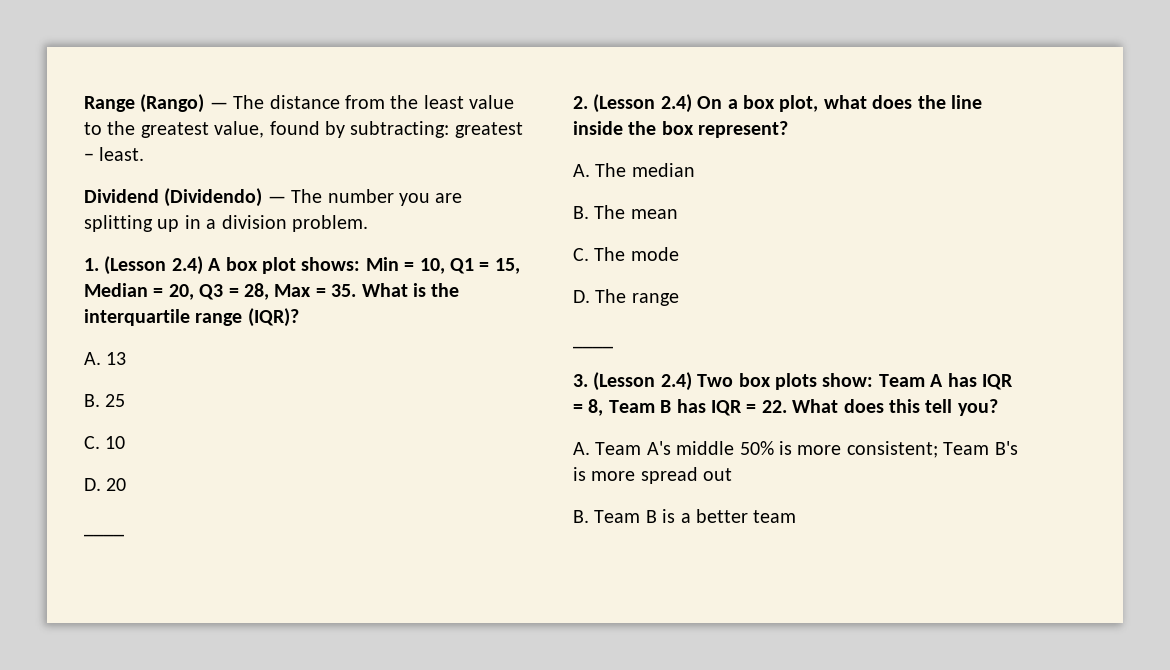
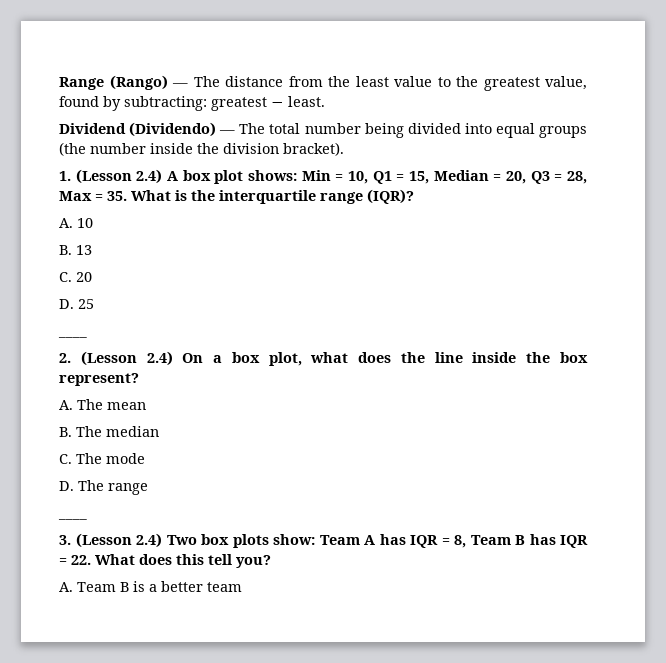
- Dividend (Dividendo) — The number you are splitting up in a division problem.
+ Dividend (Dividendo) — The total number being divided into equal groups (the number inside the division bracket).
- A. 13
+ A. 10
+ B. 13
- B. 25
- C. 10
- D. 20
+ C. 20
+ D. 25
- A. The median
+ A. The mean
- B. The mean
+ B. The median
- A. Team A's middle 50% is more consistent; Team B's is more spread out
- B. Team B is a better team
+ A. Team B is a better team

